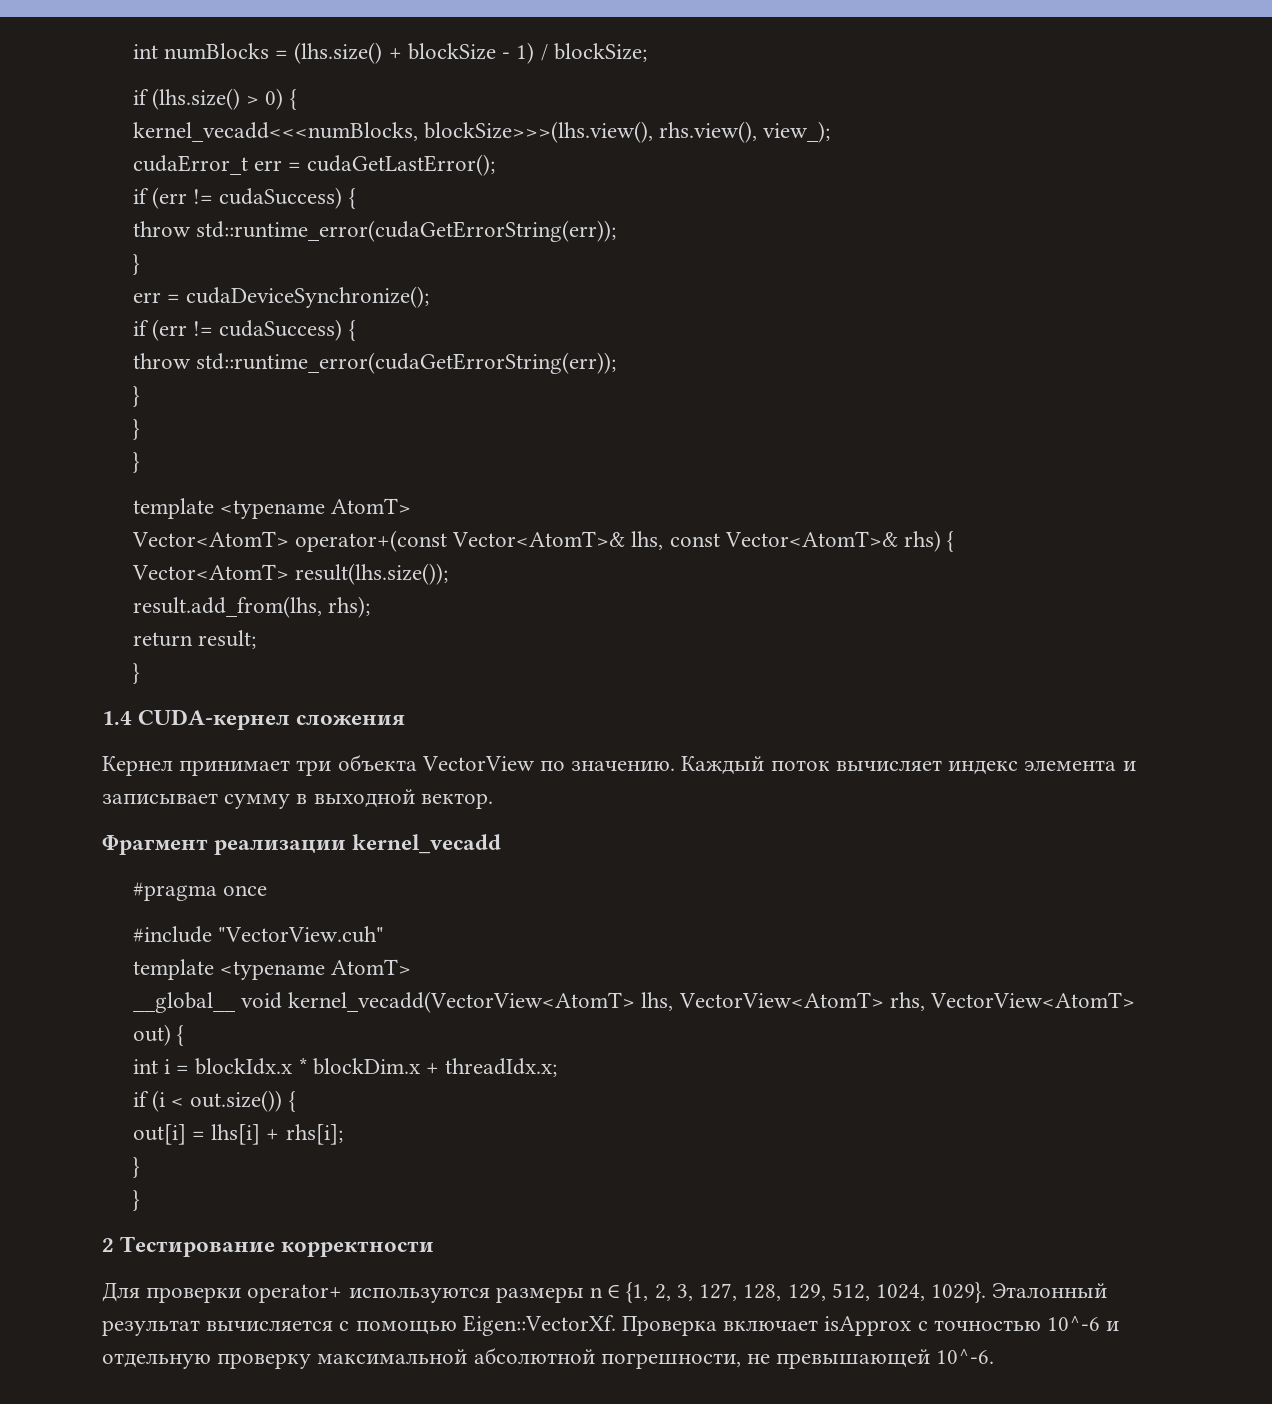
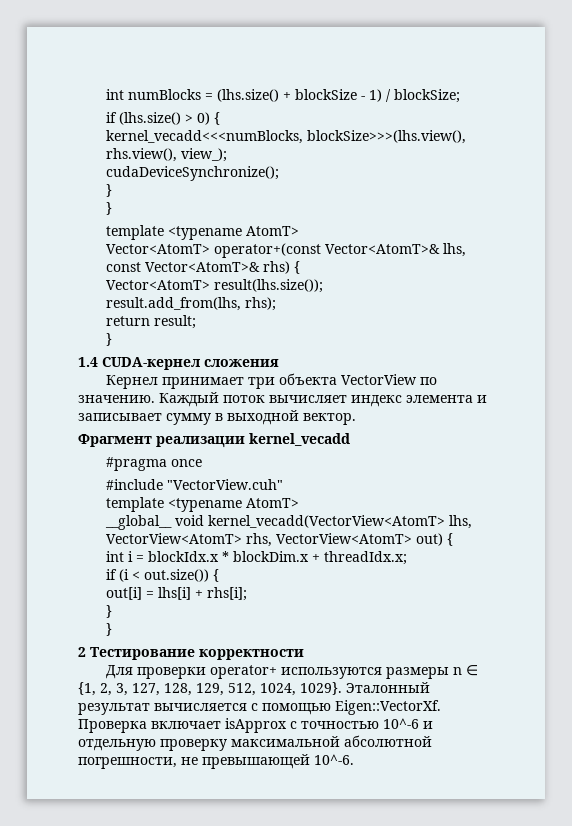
- cudaError_t err = cudaGetLastError();
- if (err != cudaSuccess) {
- throw std::runtime_error(cudaGetErrorString(err));
- }
- err = cudaDeviceSynchronize();
- if (err != cudaSuccess) {
- throw std::runtime_error(cudaGetErrorString(err));
- }
+ cudaDeviceSynchronize();

